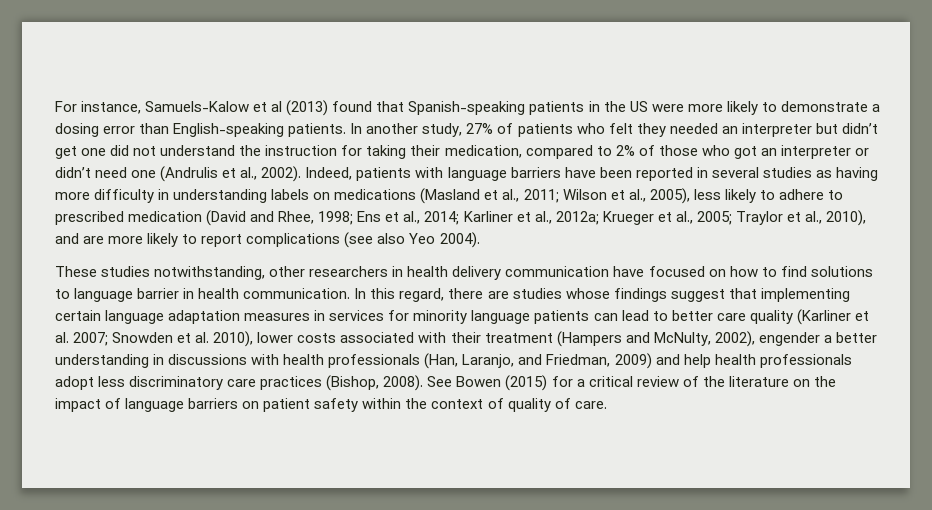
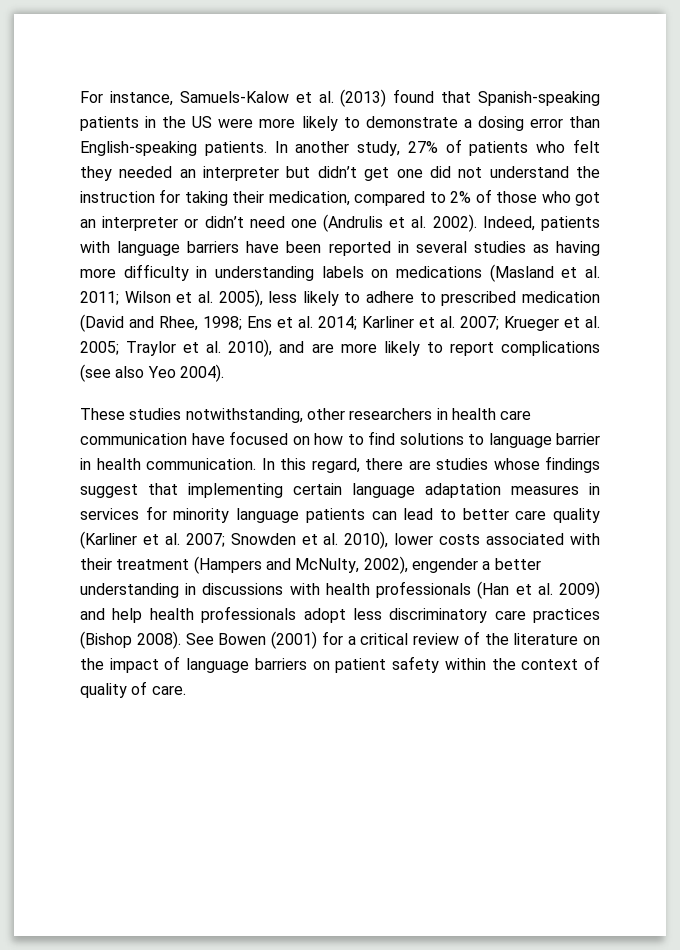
- For instance, Samuels-Kalow et al (2013) found that Spanish-speaking patients in the US were more likely to demonstrate a dosing error than English-speaking patients.
+ For instance, Samuels-Kalow et al. (2013) found that Spanish-speaking patients in the US were more likely to demonstrate a dosing error than English-speaking patients.
- In another study, 27% of patients who felt they needed an interpreter but didn’t get one did not understand the instruction for taking their medication, compared to 2% of those who got an interpreter or didn’t need one (Andrulis et al., 2002).
+ In another study, 27% of patients who felt they needed an interpreter but didn’t get one did not understand the instruction for taking their medication, compared to 2% of those who got an interpreter or didn’t need one (Andrulis et al. 2002).
- Indeed, patients with language barriers have been reported in several studies as having more difficulty in understanding labels on medications (Masland et al., 2011; Wilson et al., 2005), less likely to adhere to prescribed medication (David and Rhee, 1998; Ens et al., 2014; Karliner et al., 2012a; Krueger et al., 2005; Traylor et al., 2010), and are more likely to report complications (see also Yeo 2004).
+ Indeed, patients with language barriers have been reported in several studies as having more difficulty in understanding labels on medications (Masland et al. 2011; Wilson et al. 2005), less likely to adhere to prescribed medication (David and Rhee, 1998; Ens et al. 2014; Karliner et al. 2007; Krueger et al. 2005; Traylor et al. 2010), and are more likely to report complications (see also Yeo 2004).
- These studies notwithstanding, other researchers in health delivery communication have focused on how to find solutions to language barrier in health communication.
+ These studies notwithstanding, other researchers in health care communication have focused on how to find solutions to language barrier in health communication.
- Snowden et al. 2010), lower costs associated with their treatment (Hampers and McNulty, 2002), engender a better understanding in discussions with health professionals (Han, Laranjo, and Friedman, 2009) and help health professionals adopt less discriminatory care practices (Bishop, 2008).
+ Snowden et al. 2010), lower costs associated with their treatment (Hampers and McNulty, 2002), engender a better understanding in discussions with health professionals (Han et al. 2009) and help health professionals adopt less discriminatory care practices (Bishop 2008).
- See Bowen (2015) for a critical review of the literature on the impact of language barriers on patient safety within the context of quality of care.
+ See Bowen (2001) for a critical review of the literature on the impact of language barriers on patient safety within the context of quality of care.

